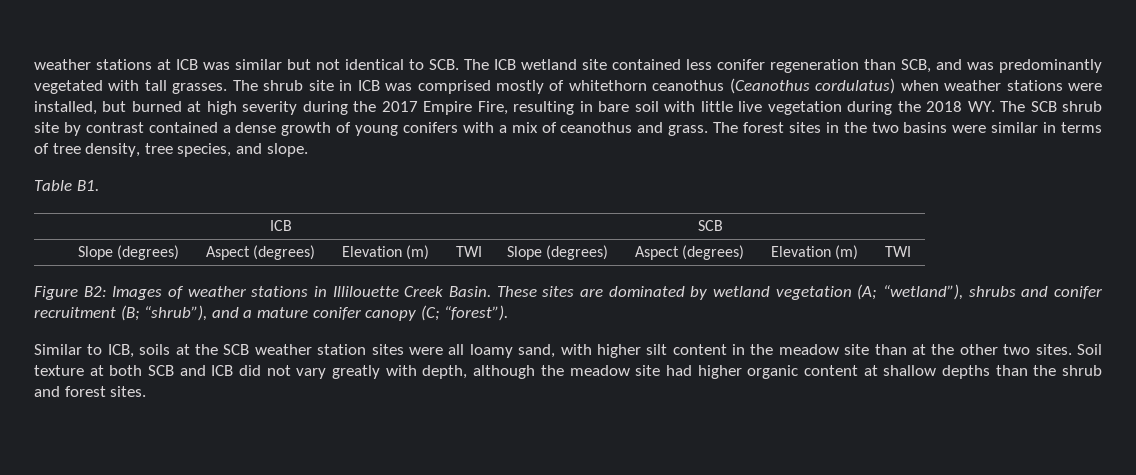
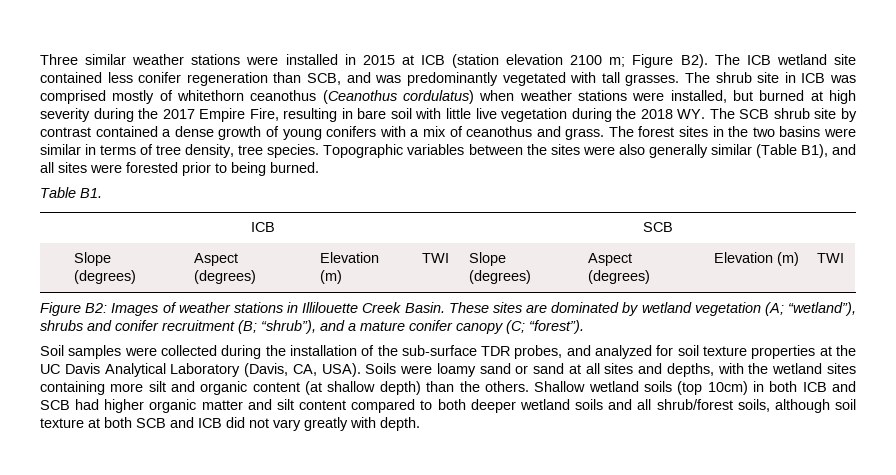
- weather stations at ICB was similar but not identical to SCB. The ICB wetland site contained less conifer regeneration than SCB, and was predominantly vegetated with tall grasses.
+ Three similar weather stations were installed in 2015 at ICB (station elevation 2100 m; Figure B2). The ICB wetland site contained less conifer regeneration than SCB, and was predominantly vegetated with tall grasses.
- The forest sites in the two basins were similar in terms of tree density, tree species, and slope.
+ The forest sites in the two basins were similar in terms of tree density, tree species. Topographic variables between the sites were also generally similar (Table B1), and all sites were forested prior to being burned.
- Similar to ICB, soils at the SCB weather station sites were all loamy sand, with higher silt content in the meadow site than at the other two sites. Soil texture at both SCB and ICB did not vary greatly with depth, although the meadow site had higher organic content at shallow depths than the shrub and forest sites.
+ Soil samples were collected during the installation of the sub-surface TDR probes, and analyzed for soil texture properties at the UC Davis Analytical Laboratory (Davis, CA, USA). Soils were loamy sand or sand at all sites and depths, with the wetland sites containing more silt and organic content (at shallow depth) than the others. Shallow wetland soils (top 10cm) in both ICB and SCB had higher organic matter and silt content compared to both deeper wetland soils and all shrub/forest soils, although soil texture at both SCB and ICB did not vary greatly with depth.

